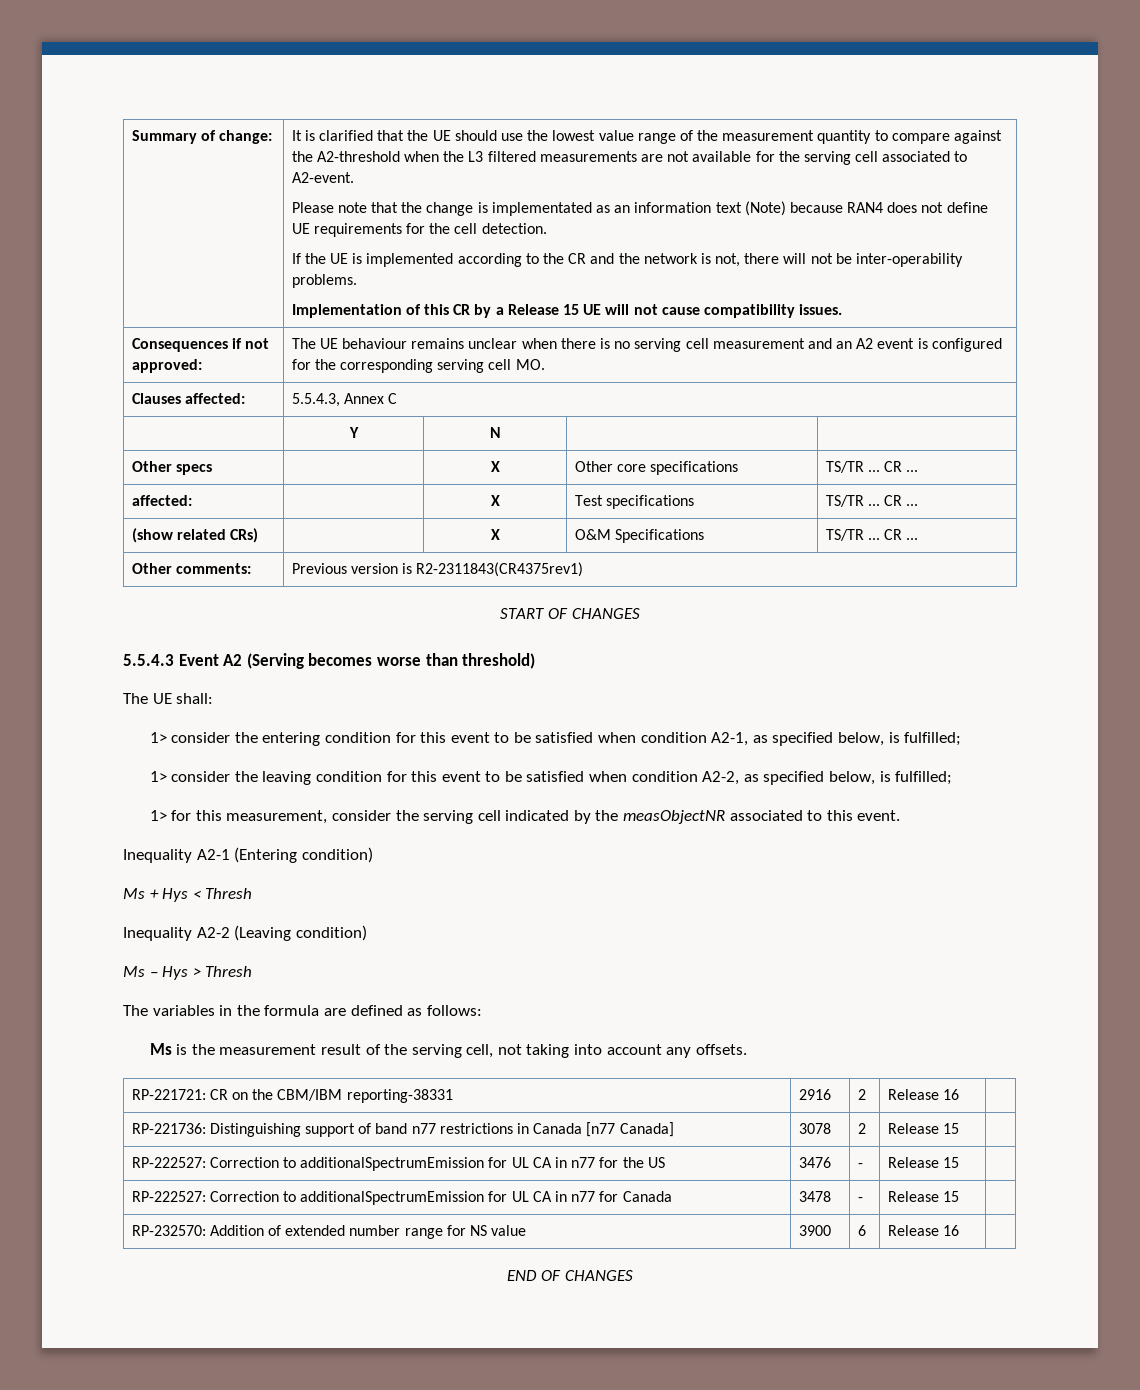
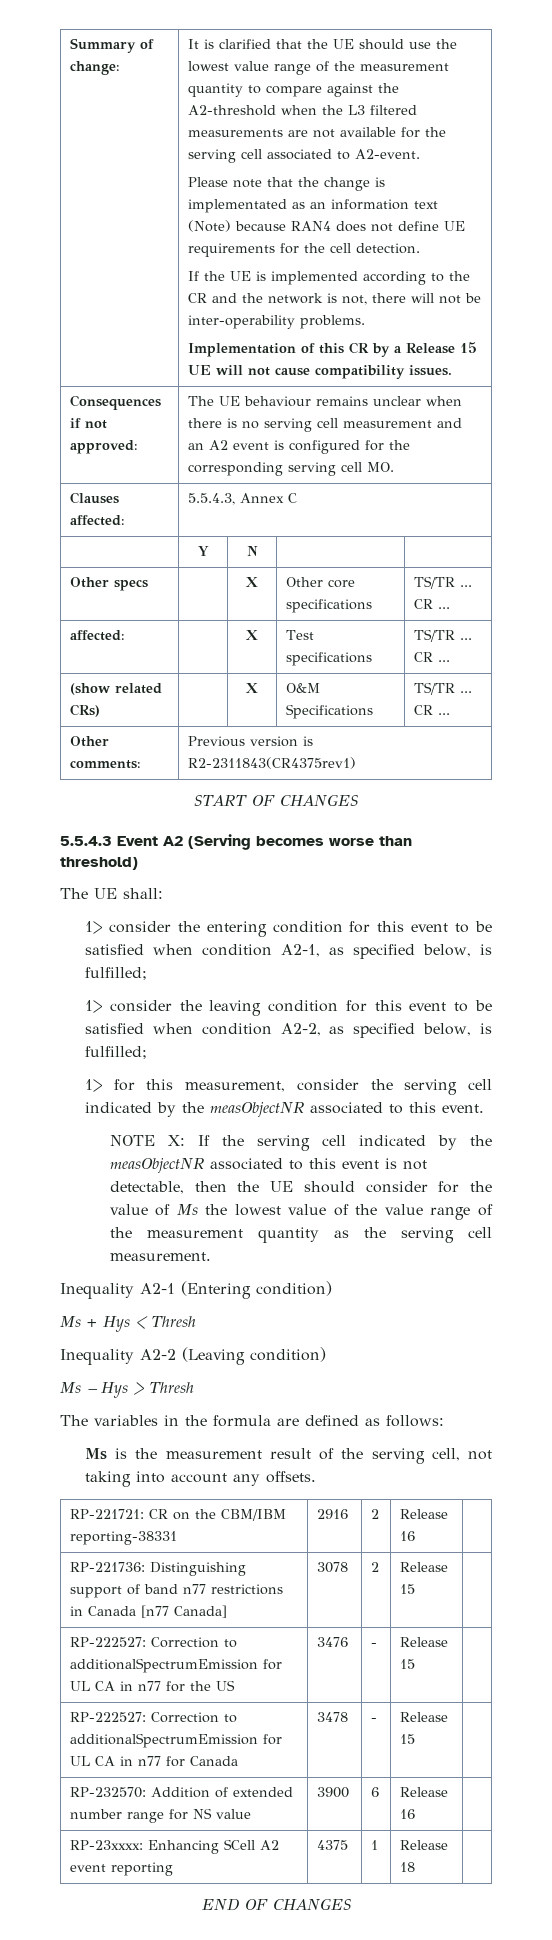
+ NOTE X: If the serving cell indicated by the measObjectNR associated to this event is not detectable, then the UE should consider for the value of Ms the lowest value of the value range of the measurement quantity as the serving cell measurement.
+ RP-23xxxx: Enhancing SCell A2 event reporting | 4375 | 1 | Release 18 |

